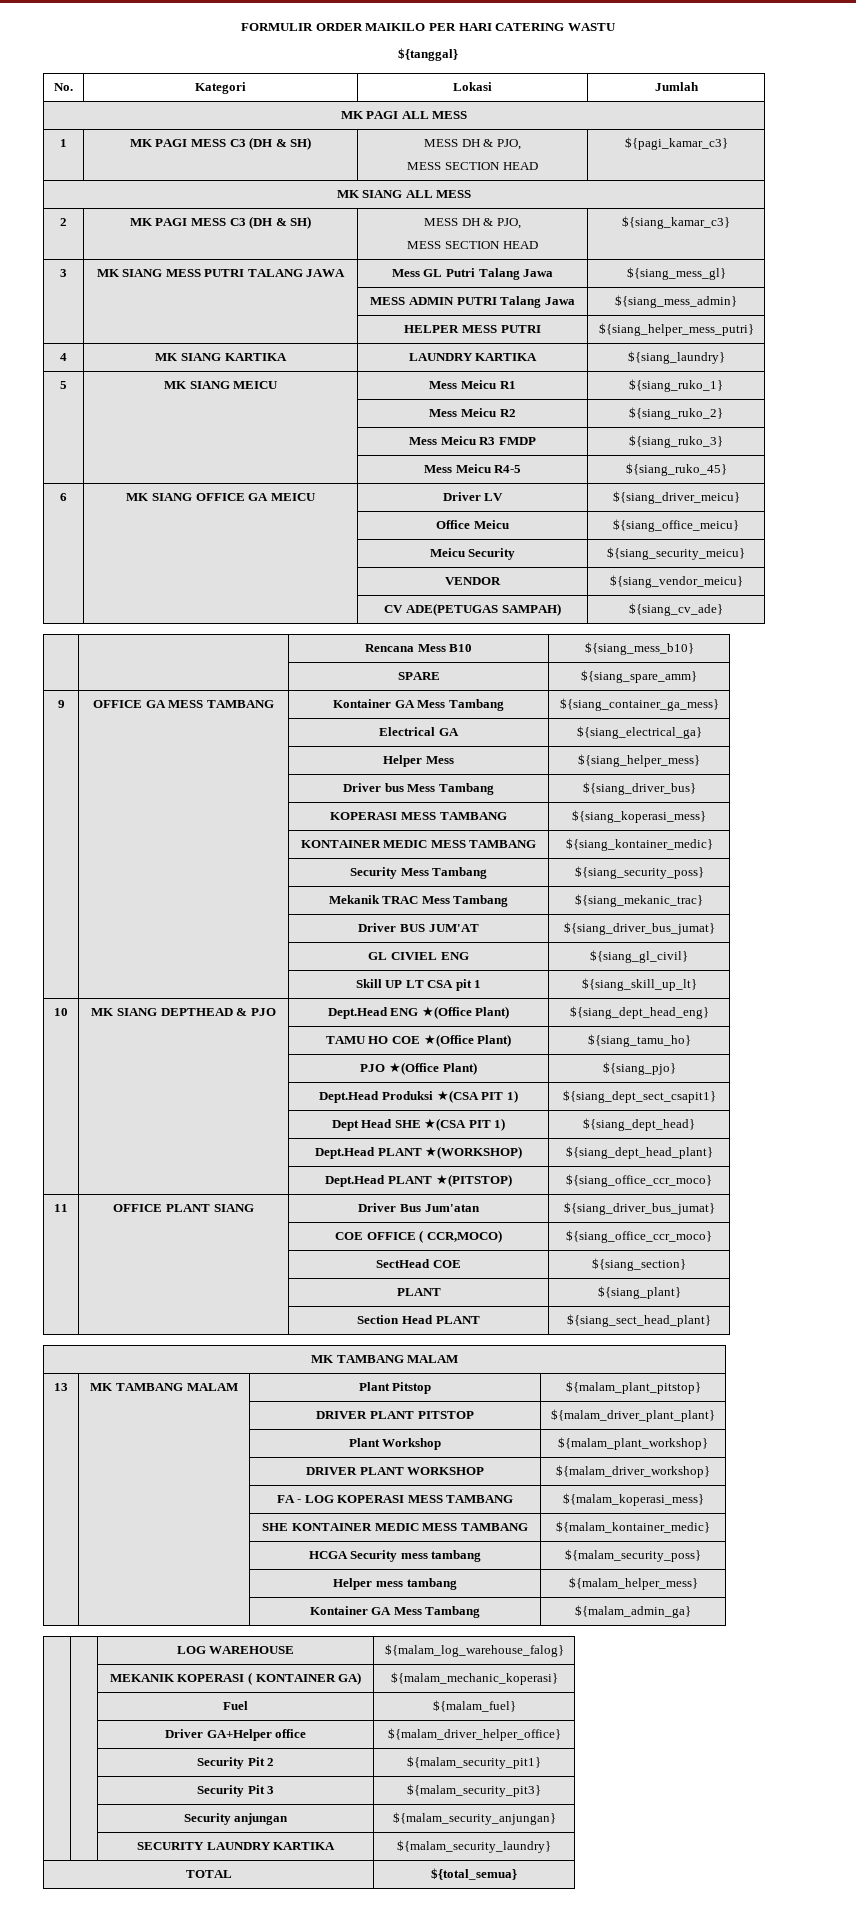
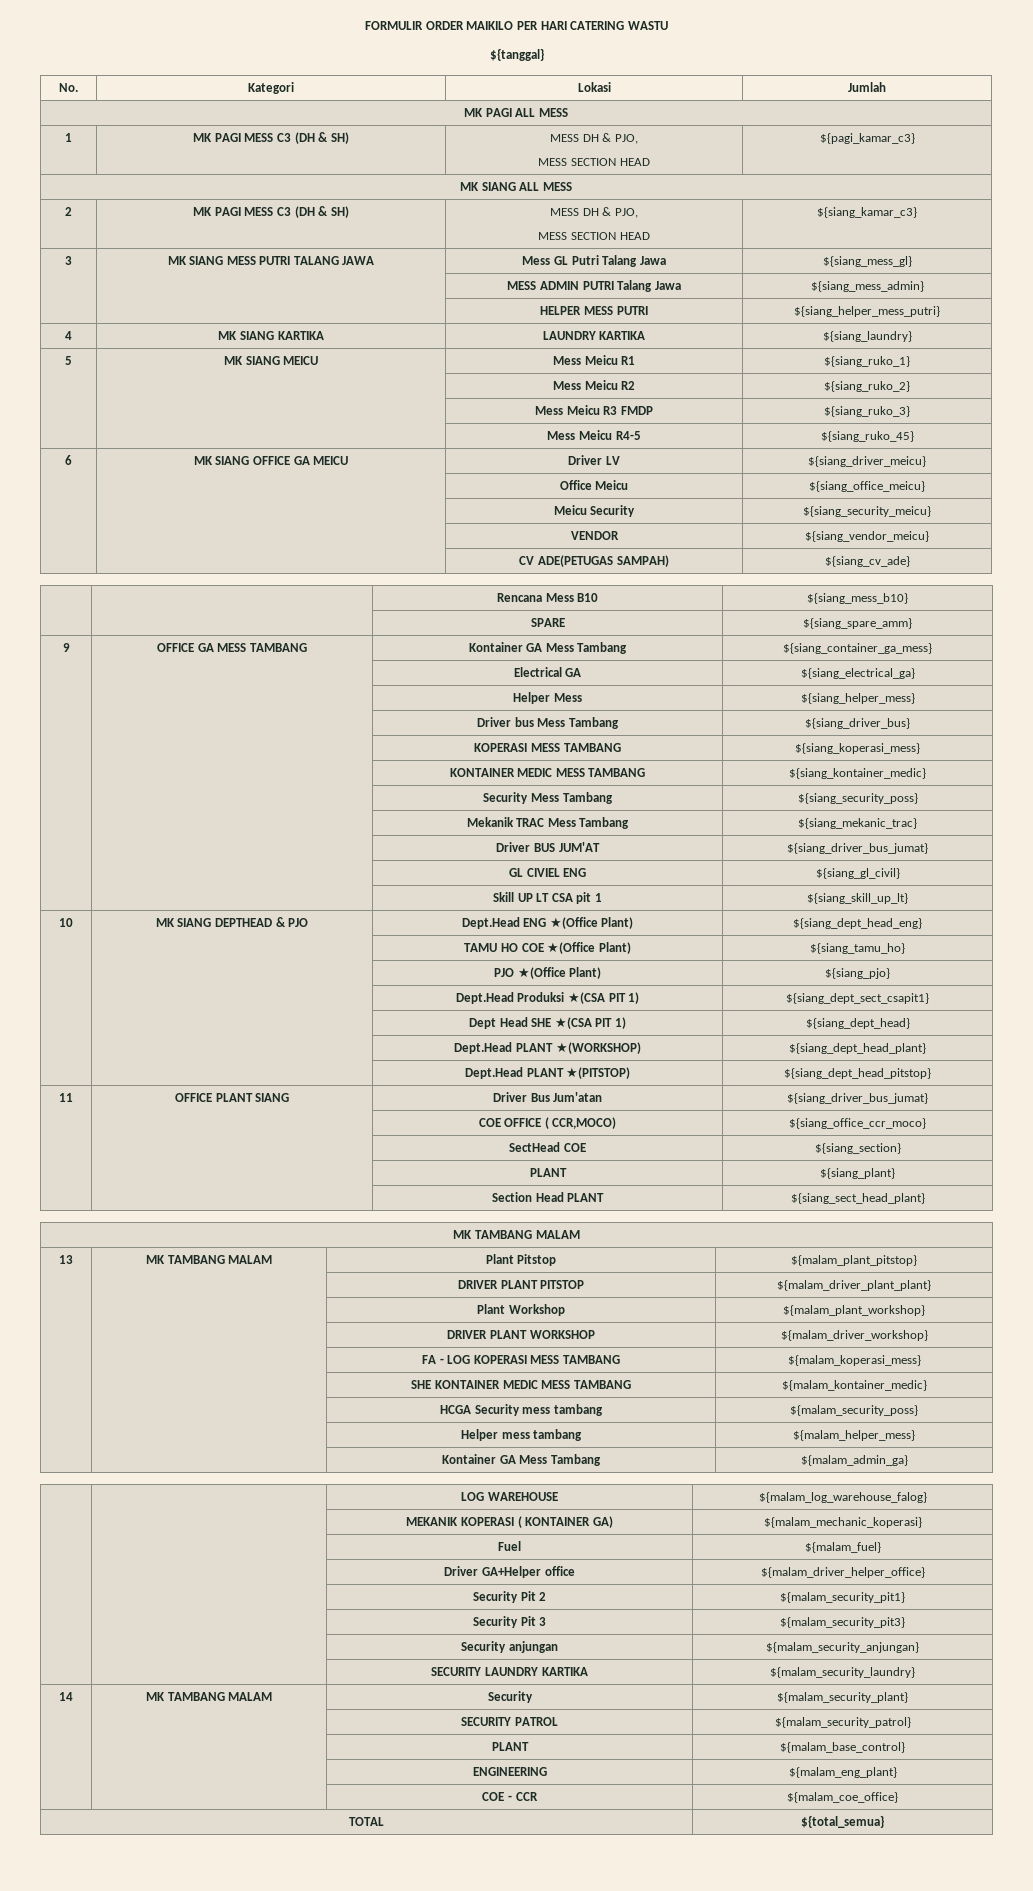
- | | Dept.Head PLANT ★(PITSTOP) | ${siang_office_ccr_moco}
+ | | Dept.Head PLANT ★(PITSTOP) | ${siang_dept_head_pitstop}
+ 14 | MK TAMBANG MALAM | Security | ${malam_security_plant}
+ | | SECURITY PATROL | ${malam_security_patrol}
+ | | PLANT | ${malam_base_control}
+ | | ENGINEERING | ${malam_eng_plant}
+ | | COE - CCR | ${malam_coe_office}

